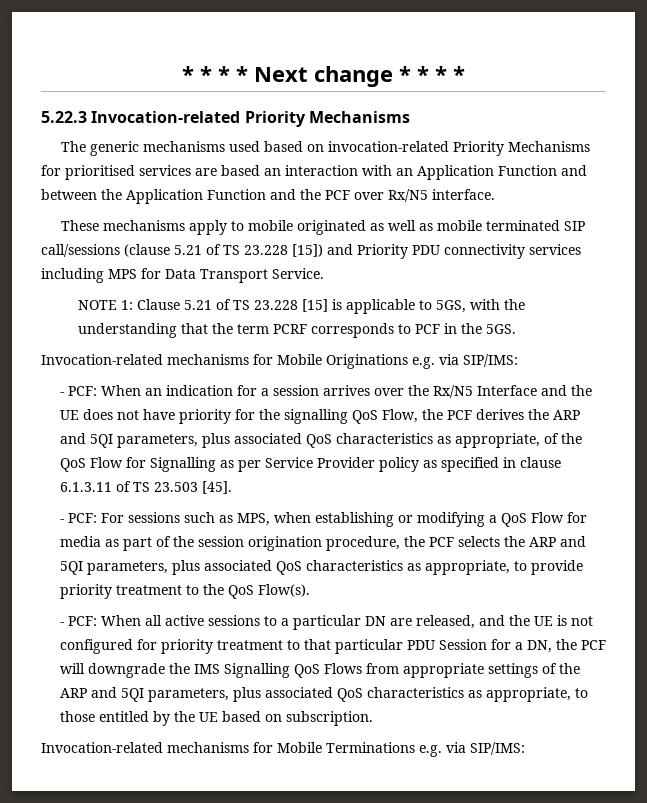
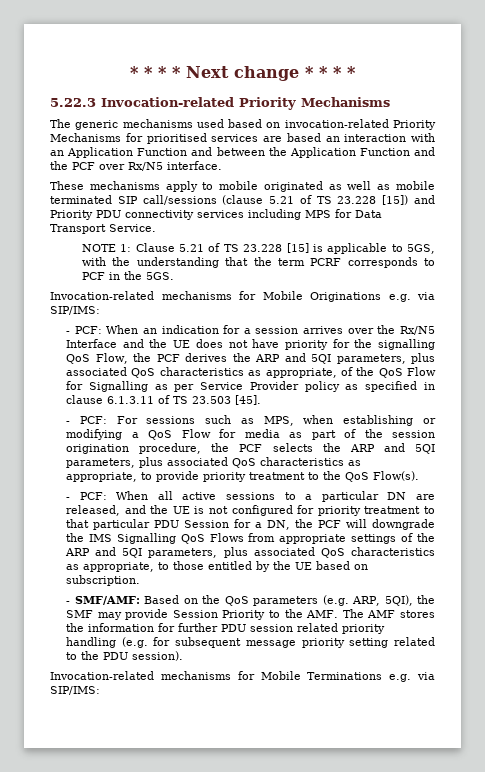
+ - SMF/AMF: Based on the QoS parameters (e.g. ARP, 5QI), the SMF may provide Session Priority to the AMF. The AMF stores the information for further PDU session related priority handling (e.g. for subsequent message priority setting related to the PDU session).

